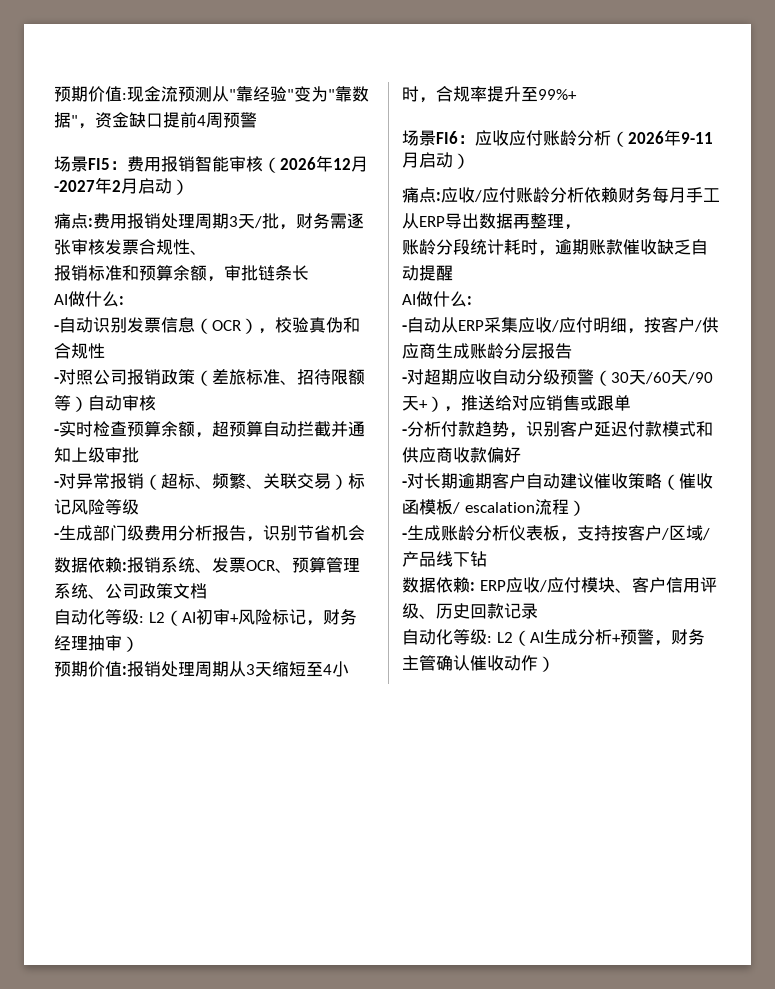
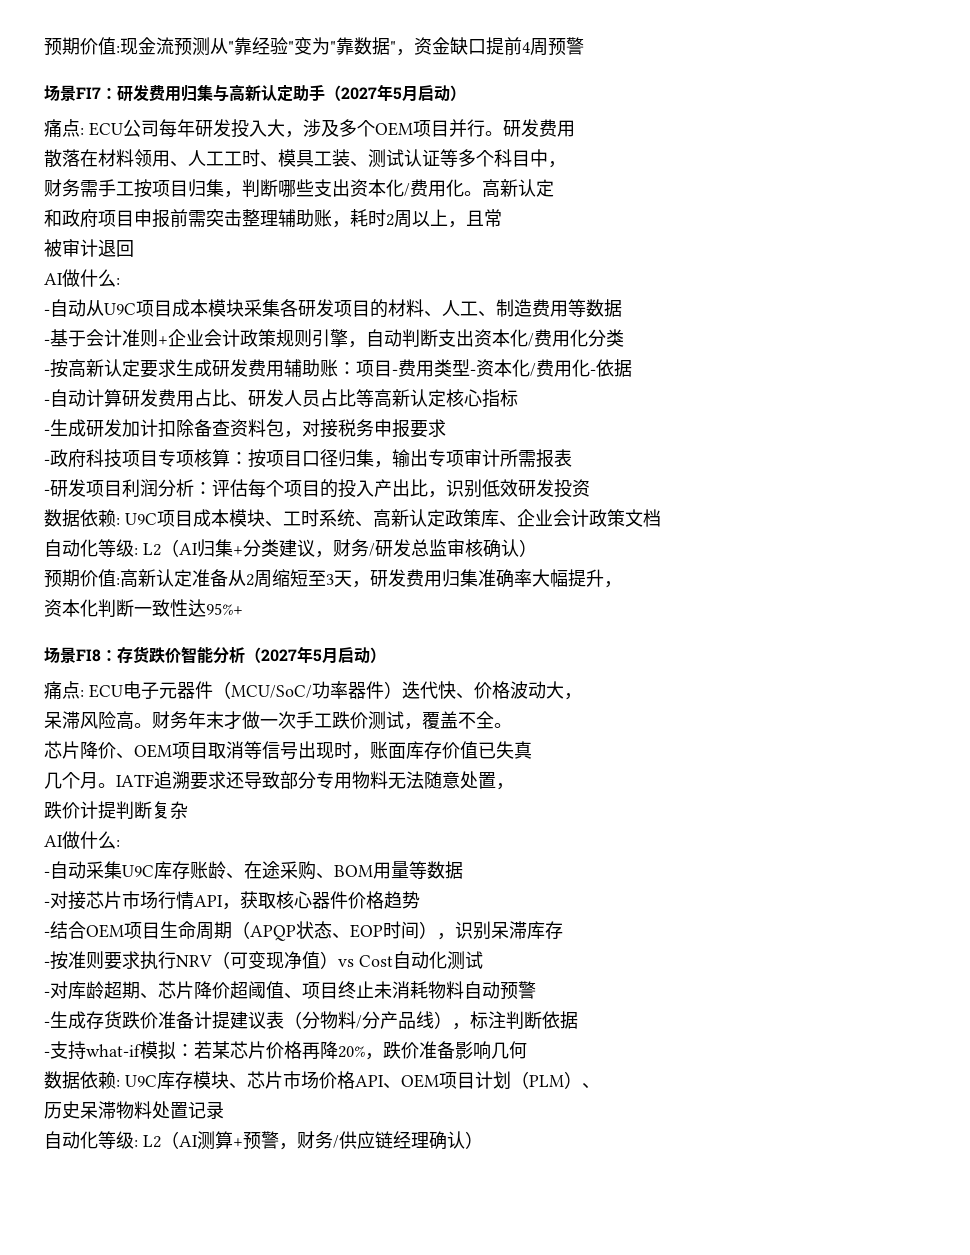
- 场景FI5：费用报销智能审核（2026年12月-2027年2月启动）
- 痛点:费用报销处理周期3天/批，财务需逐张审核发票合规性、
- 报销标准和预算余额，审批链条长
+ 场景FI7：研发费用归集与高新认定助手（2027年5月启动）
+ 痛点: ECU公司每年研发投入大，涉及多个OEM项目并行。研发费用
+ 散落在材料领用、人工工时、模具工装、测试认证等多个科目中，
+ 财务需手工按项目归集，判断哪些支出资本化/费用化。高新认定
+ 和政府项目申报前需突击整理辅助账，耗时2周以上，且常
+ 被审计退回
  AI做什么:
- -自动识别发票信息（OCR），校验真伪和合规性
- -对照公司报销政策（差旅标准、招待限额等）自动审核
- -实时检查预算余额，超预算自动拦截并通知上级审批
- -对异常报销（超标、频繁、关联交易）标记风险等级
- -生成部门级费用分析报告，识别节省机会
- 数据依赖:报销系统、发票OCR、预算管理系统、公司政策文档
+ -自动从U9C项目成本模块采集各研发项目的材料、人工、制造费用等数据
+ -基于会计准则+企业会计政策规则引擎，自动判断支出资本化/费用化分类
+ -按高新认定要求生成研发费用辅助账：项目-费用类型-资本化/费用化-依据
+ -自动计算研发费用占比、研发人员占比等高新认定核心指标
+ -生成研发加计扣除备查资料包，对接税务申报要求
+ -政府科技项目专项核算：按项目口径归集，输出专项审计所需报表
+ -研发项目利润分析：评估每个项目的投入产出比，识别低效研发投资
+ 数据依赖: U9C项目成本模块、工时系统、高新认定政策库、企业会计政策文档
- 自动化等级: L2（AI初审+风险标记，财务经理抽审）
- 预期价值:报销处理周期从3天缩短至4小时，合规率提升至99%+
- 场景FI6：应收应付账龄分析（2026年9-11月启动）
- 痛点:应收/应付账龄分析依赖财务每月手工从ERP导出数据再整理，
- 账龄分段统计耗时，逾期账款催收缺乏自动提醒
+ 自动化等级: L2（AI归集+分类建议，财务/研发总监审核确认）
+ 预期价值:高新认定准备从2周缩短至3天，研发费用归集准确率大幅提升，
+ 资本化判断一致性达95%+
+ 场景FI8：存货跌价智能分析（2027年5月启动）
+ 痛点: ECU电子元器件（MCU/SoC/功率器件）迭代快、价格波动大，
+ 呆滞风险高。财务年末才做一次手工跌价测试，覆盖不全。
+ 芯片降价、OEM项目取消等信号出现时，账面库存价值已失真
+ 几个月。IATF追溯要求还导致部分专用物料无法随意处置，
+ 跌价计提判断复杂
  AI做什么:
- -自动从ERP采集应收/应付明细，按客户/供应商生成账龄分层报告
- -对超期应收自动分级预警（30天/60天/90天+），推送给对应销售或跟单
- -分析付款趋势，识别客户延迟付款模式和供应商收款偏好
- -对长期逾期客户自动建议催收策略（催收函模板/ escalation流程）
- -生成账龄分析仪表板，支持按客户/区域/产品线下钻
- 数据依赖: ERP应收/应付模块、客户信用评级、历史回款记录
+ -自动采集U9C库存账龄、在途采购、BOM用量等数据
+ -对接芯片市场行情API，获取核心器件价格趋势
+ -结合OEM项目生命周期（APQP状态、EOP时间），识别呆滞库存
+ -按准则要求执行NRV（可变现净值）vs Cost自动化测试
+ -对库龄超期、芯片降价超阈值、项目终止未消耗物料自动预警
+ -生成存货跌价准备计提建议表（分物料/分产品线），标注判断依据
+ -支持what-if模拟：若某芯片价格再降20%，跌价准备影响几何
+ 数据依赖: U9C库存模块、芯片市场价格API、OEM项目计划（PLM）、
+ 历史呆滞物料处置记录
- 自动化等级: L2（AI生成分析+预警，财务主管确认催收动作）
+ 自动化等级: L2（AI测算+预警，财务/供应链经理确认）

